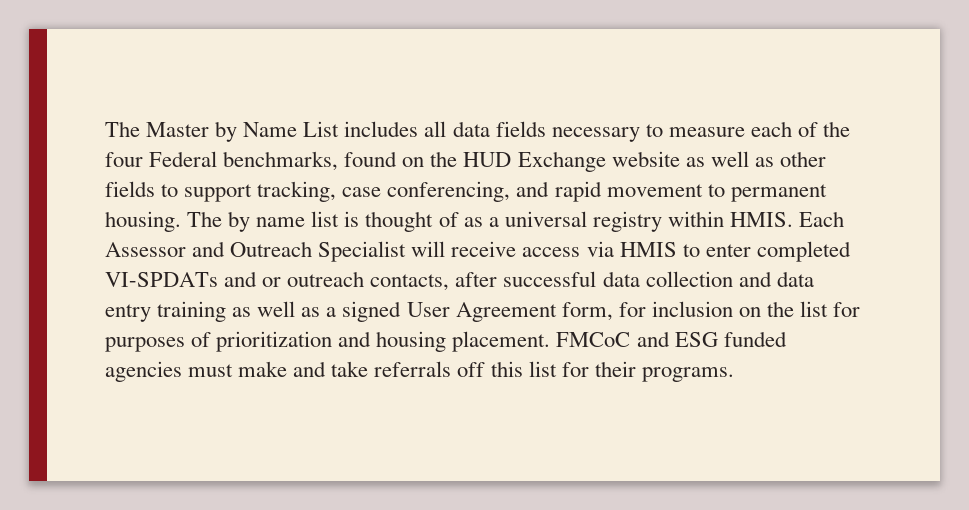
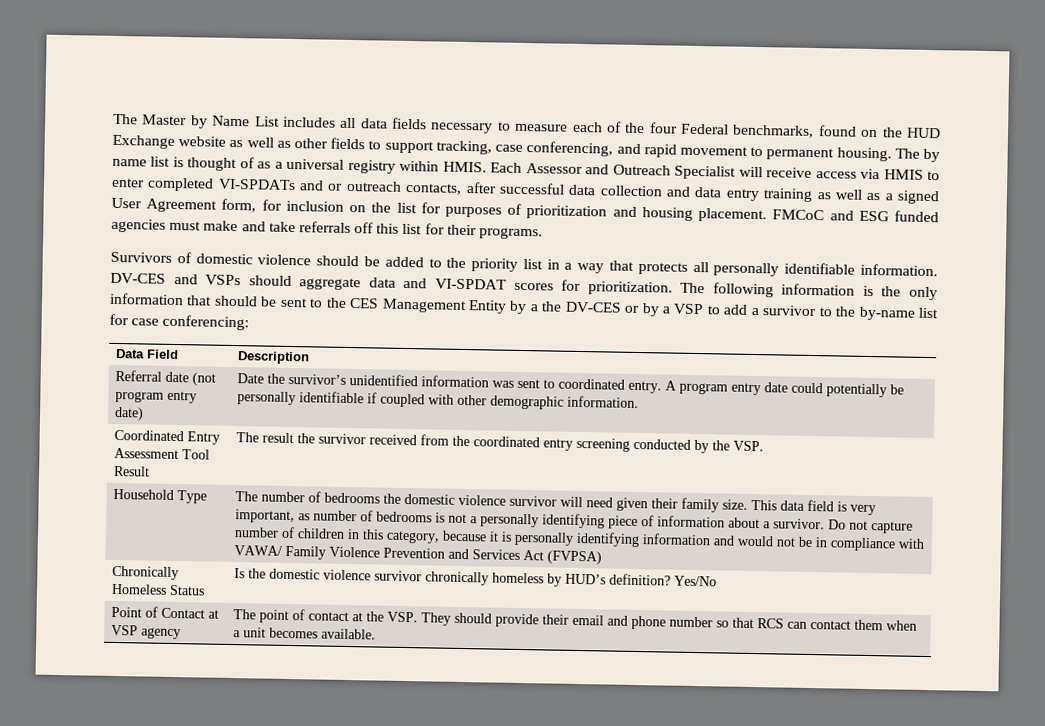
+ Survivors of domestic violence should be added to the priority list in a way that protects all personally identifiable information. DV-CES and VSPs should aggregate data and VI-SPDAT scores for prioritization. The following information is the only information that should be sent to the CES Management Entity by a the DV-CES or by a VSP to add a survivor to the by-name list for case conferencing:
+ Data Field | Description
+ Referral date (not program entry date) | Date the survivor’s unidentified information was sent to coordinated entry. A program entry date could potentially be personally identifiable if coupled with other demographic information.
+ Coordinated Entry Assessment Tool Result | The result the survivor received from the coordinated entry screening conducted by the VSP.
+ Household Type | The number of bedrooms the domestic violence survivor will need given their family size. This data field is very important, as number of bedrooms is not a personally identifying piece of information about a survivor. Do not capture number of children in this category, because it is personally identifying information and would not be in compliance with VAWA/ Family Violence Prevention and Services Act (FVPSA)
+ Chronically Homeless Status | Is the domestic violence survivor chronically homeless by HUD’s definition? Yes/No
+ Point of Contact at VSP agency | The point of contact at the VSP. They should provide their email and phone number so that RCS can contact them when a unit becomes available.

